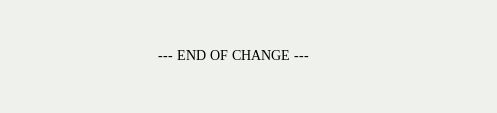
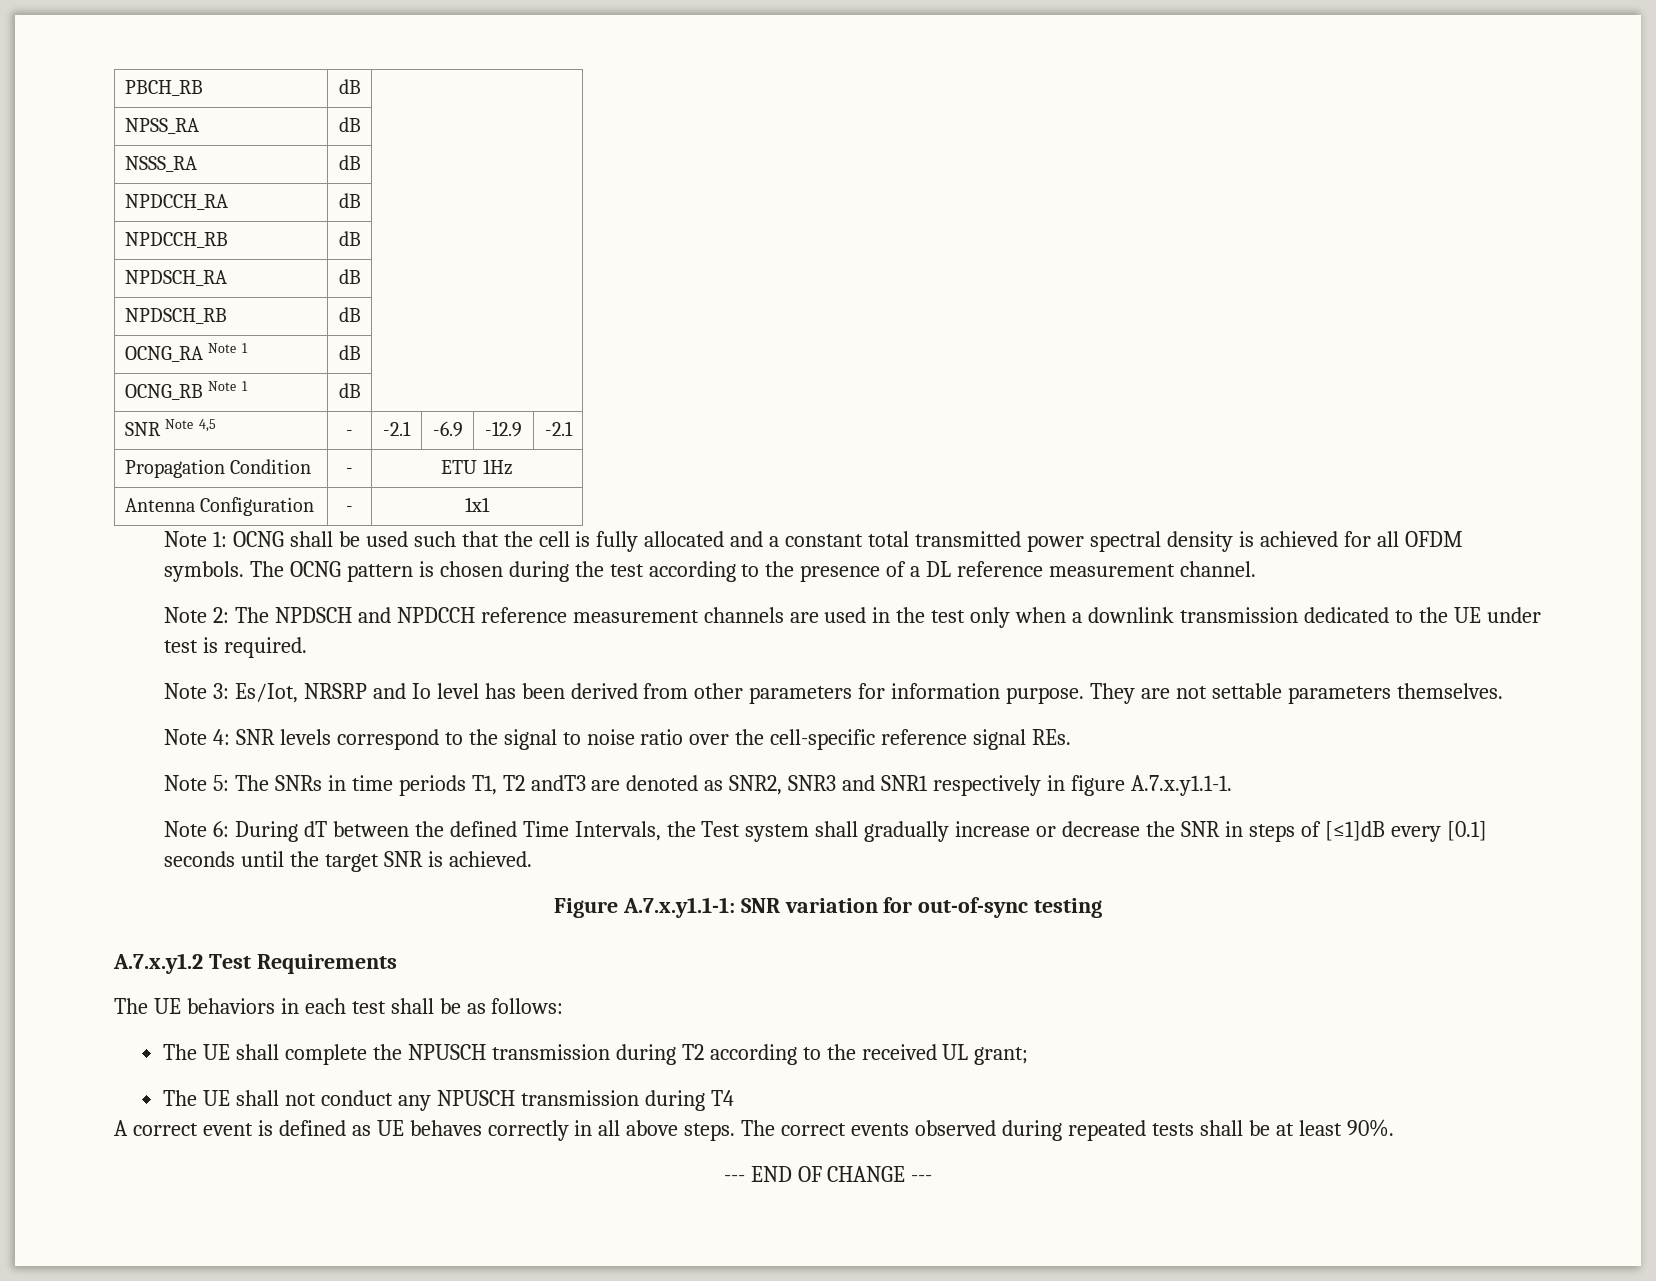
+ PBCH_RB | dB |
+ NPSS_RA | dB |
+ NSSS_RA | dB |
+ NPDCCH_RA | dB |
+ NPDCCH_RB | dB |
+ NPDSCH_RA | dB |
+ NPDSCH_RB | dB |
+ OCNG_RA Note 1 | dB |
+ OCNG_RB Note 1 | dB |
+ SNR Note 4,5 | - | -2.1 | -6.9 | -12.9 | -2.1
+ Propagation Condition | - | ETU 1Hz
+ Antenna Configuration | - | 1x1
+ Note 1: OCNG shall be used such that the cell is fully allocated and a constant total transmitted power spectral density is achieved for all OFDM symbols. The OCNG pattern is chosen during the test according to the presence of a DL reference measurement channel.
+ Note 2: The NPDSCH and NPDCCH reference measurement channels are used in the test only when a downlink transmission dedicated to the UE under test is required.
+ Note 3: Es/Iot, NRSRP and Io level has been derived from other parameters for information purpose. They are not settable parameters themselves.
+ Note 4: SNR levels correspond to the signal to noise ratio over the cell-specific reference signal REs.
+ Note 5: The SNRs in time periods T1, T2 andT3 are denoted as SNR2, SNR3 and SNR1 respectively in figure A.7.x.y1.1-1.
+ Note 6: During dT between the defined Time Intervals, the Test system shall gradually increase or decrease the SNR in steps of [≤1]dB every [0.1] seconds until the target SNR is achieved.
+ Figure A.7.x.y1.1-1: SNR variation for out-of-sync testing
+ A.7.x.y1.2 Test Requirements
+ The UE behaviors in each test shall be as follows:
+ The UE shall complete the NPUSCH transmission during T2 according to the received UL grant;
+ The UE shall not conduct any NPUSCH transmission during T4
+ A correct event is defined as UE behaves correctly in all above steps. The correct events observed during repeated tests shall be at least 90%.

